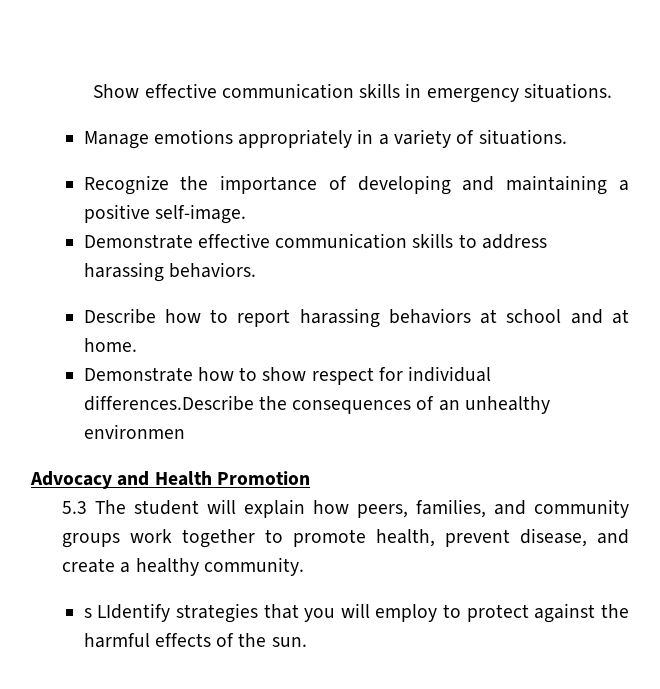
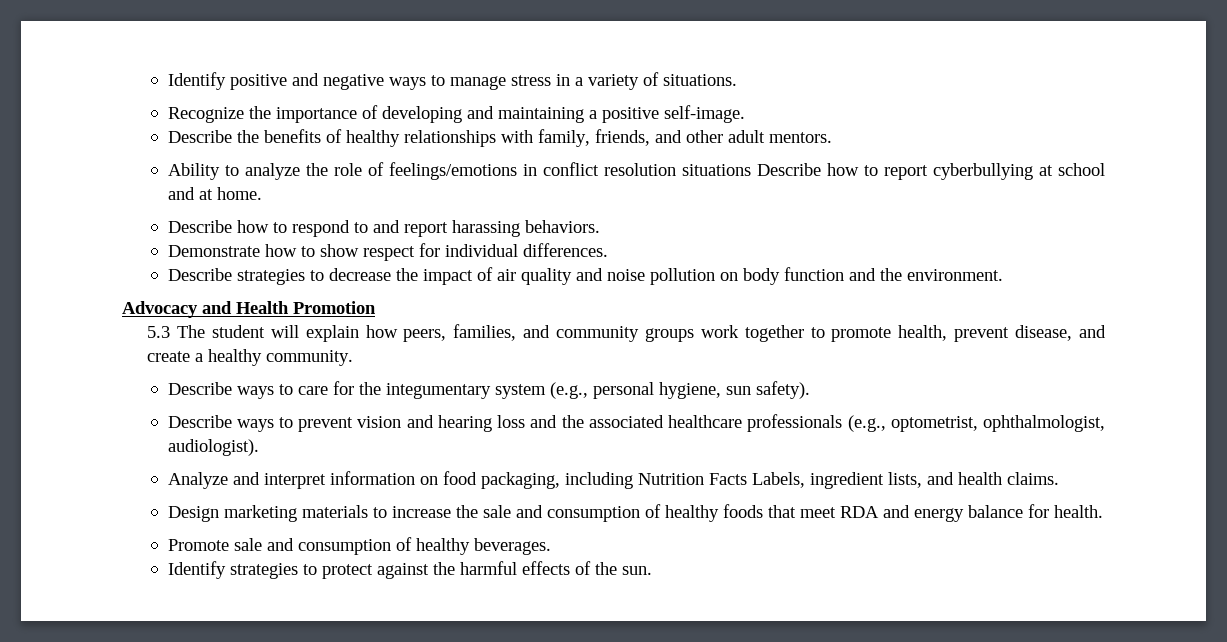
- Show effective communication skills in emergency situations.
- Manage emotions appropriately in a variety of situations.
+ Identify positive and negative ways to manage stress in a variety of situations.
- Demonstrate effective communication skills to address harassing behaviors.
- Describe how to report harassing behaviors at school and at home.
+ Describe the benefits of healthy relationships with family, friends, and other adult mentors.
+ Ability to analyze the role of feelings/emotions in conflict resolution situations Describe how to report cyberbullying at school and at home.
+ Describe how to respond to and report harassing behaviors.
- Demonstrate how to show respect for individual differences.Describe the consequences of an unhealthy environmen
+ Demonstrate how to show respect for individual differences.
+ Describe strategies to decrease the impact of air quality and noise pollution on body function and the environment.
- s LIdentify strategies that you will employ to protect against the harmful effects of the sun.
+ Describe ways to care for the integumentary system (e.g., personal hygiene, sun safety).
+ Describe ways to prevent vision and hearing loss and the associated healthcare professionals (e.g., optometrist, ophthalmologist, audiologist).
+ Analyze and interpret information on food packaging, including Nutrition Facts Labels, ingredient lists, and health claims.
+ Design marketing materials to increase the sale and consumption of healthy foods that meet RDA and energy balance for health.
+ Promote sale and consumption of healthy beverages.
+ Identify strategies to protect against the harmful effects of the sun.

